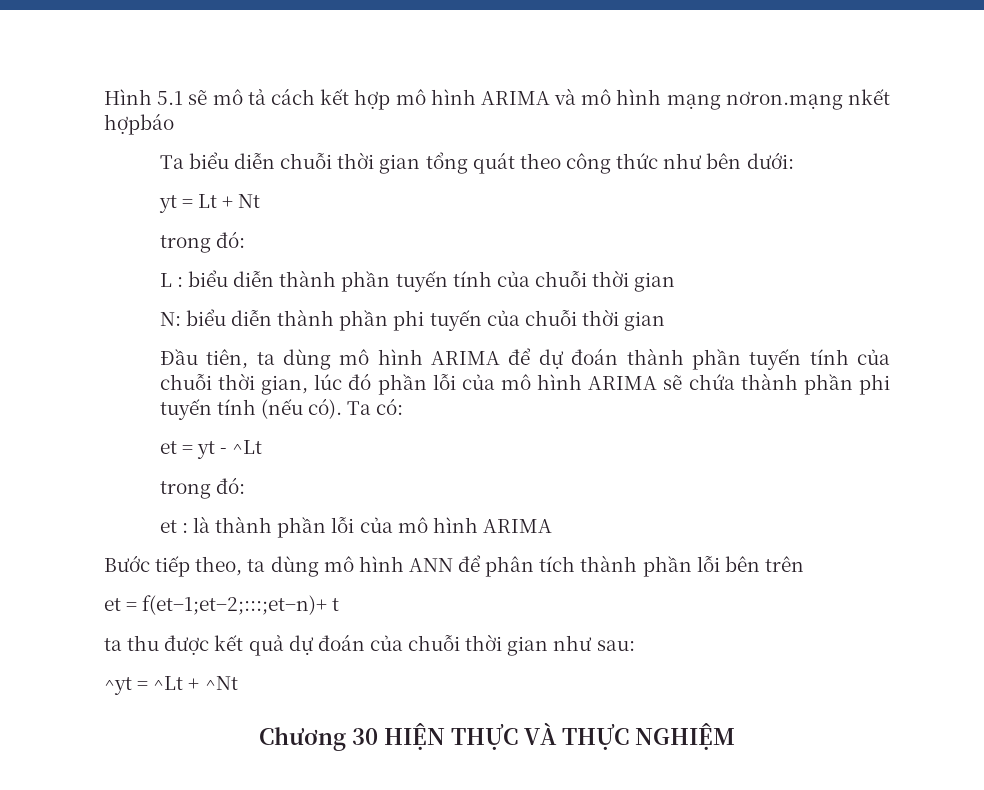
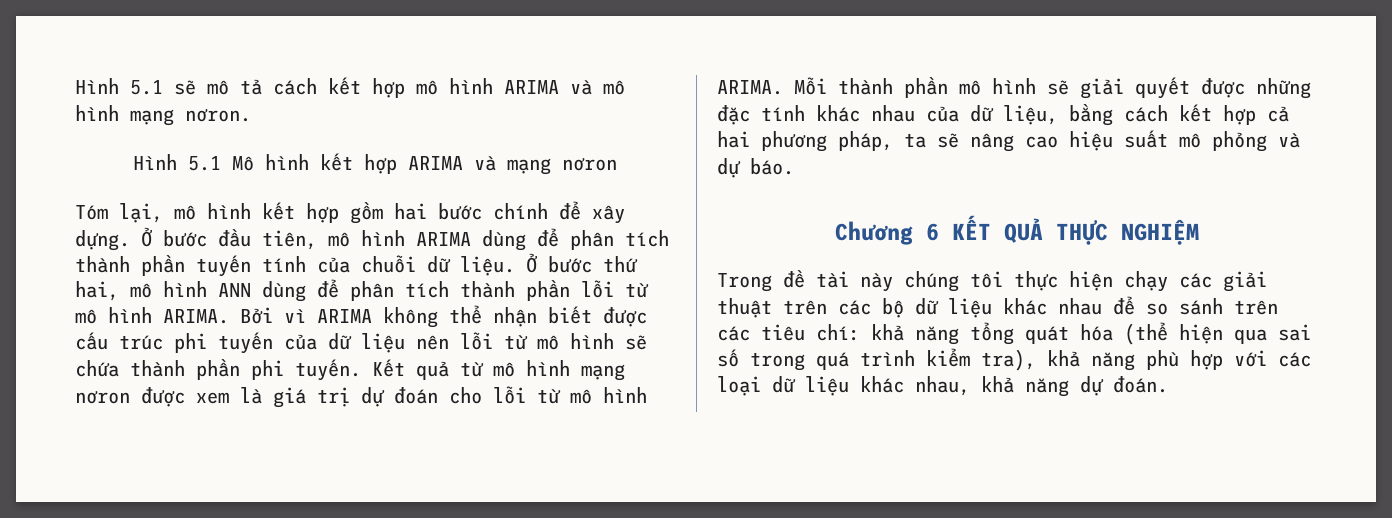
- Hình 5.1 sẽ mô tả cách kết hợp mô hình ARIMA và mô hình mạng nơron.mạng nkết hợpbáo
- Ta biểu diễn chuỗi thời gian tổng quát theo công thức như bên dưới:
- yt = Lt + Nt
- trong đó:
- L : biểu diễn thành phần tuyến tính của chuỗi thời gian
- N: biểu diễn thành phần phi tuyến của chuỗi thời gian
- Đầu tiên, ta dùng mô hình ARIMA để dự đoán thành phần tuyến tính của chuỗi thời gian, lúc đó phần lỗi của mô hình ARIMA sẽ chứa thành phần phi tuyến tính (nếu có). Ta có:
- et = yt - ^Lt
- trong đó:
- et : là thành phần lỗi của mô hình ARIMA
- Bước tiếp theo, ta dùng mô hình ANN để phân tích thành phần lỗi bên trên
- et = f(et−1;et−2;:::;et−n)+ t
- ta thu được kết quả dự đoán của chuỗi thời gian như sau:
- ^yt = ^Lt + ^Nt
- Chương 30 HIỆN THỰC VÀ THỰC NGHIỆM
+ Hình 5.1 sẽ mô tả cách kết hợp mô hình ARIMA và mô hình mạng nơron.
+ Hình 5.1 Mô hình kết hợp ARIMA và mạng nơron
+ Tóm lại, mô hình kết hợp gồm hai bước chính để xây dựng. Ở bước đầu tiên, mô hình ARIMA dùng để phân tích thành phần tuyến tính của chuỗi dữ liệu. Ở bước thứ hai, mô hình ANN dùng để phân tích thành phần lỗi từ mô hình ARIMA. Bởi vì ARIMA không thể nhận biết được cấu trúc phi tuyến của dữ liệu nên lỗi từ mô hình sẽ chứa thành phần phi tuyến. Kết quả từ mô hình mạng nơron được xem là giá trị dự đoán cho lỗi từ mô hình ARIMA. Mỗi thành phần mô hình sẽ giải quyết được những đặc tính khác nhau của dữ liệu, bằng cách kết hợp cả hai phương pháp, ta sẽ nâng cao hiệu suất mô phỏng và dự báo.
+ Chương 6 KẾT QUẢ THỰC NGHIỆM
+ Trong đề tài này chúng tôi thực hiện chạy các giải thuật trên các bộ dữ liệu khác nhau để so sánh trên các tiêu chí: khả năng tổng quát hóa (thể hiện qua sai số trong quá trình kiểm tra), khả năng phù hợp với các loại dữ liệu khác nhau, khả năng dự đoán.

